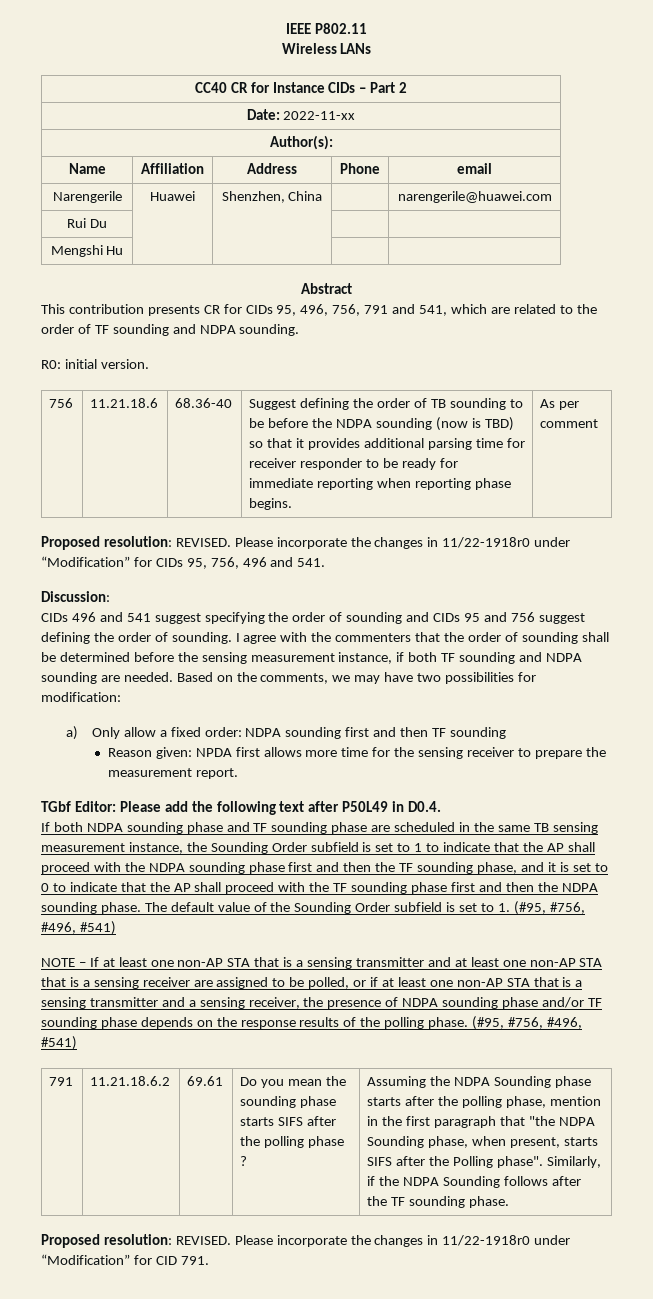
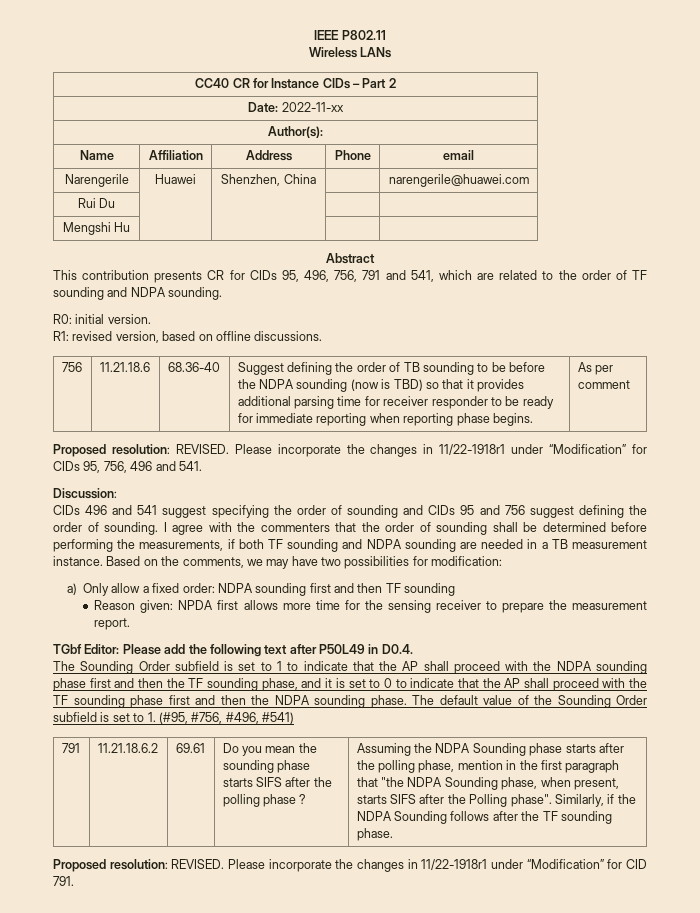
+ R1: revised version, based on offline discussions.
- Please incorporate the changes in 11/22-1918r0 under “Modification” for CIDs 95, 756, 496 and 541.
+ Please incorporate the changes in 11/22-1918r1 under “Modification” for CIDs 95, 756, 496 and 541.
- I agree with the commenters that the order of sounding shall be determined before the sensing measurement instance, if both TF sounding and NDPA sounding are needed.
+ I agree with the commenters that the order of sounding shall be determined before performing the measurements, if both TF sounding and NDPA sounding are needed in a TB measurement instance.
- If both NDPA sounding phase and TF sounding phase are scheduled in the same TB sensing measurement instance, the Sounding Order subfield is set to 1 to indicate that the AP shall proceed with the NDPA sounding phase first and then the TF sounding phase, and it is set to 0 to indicate that the AP shall proceed with the TF sounding phase first and then the NDPA sounding phase.
+ The Sounding Order subfield is set to 1 to indicate that the AP shall proceed with the NDPA sounding phase first and then the TF sounding phase, and it is set to 0 to indicate that the AP shall proceed with the TF sounding phase first and then the NDPA sounding phase.
- NOTE – If at least one non-AP STA that is a sensing transmitter and at least one non-AP STA that is a sensing receiver are assigned to be polled, or if at least one non-AP STA that is a sensing transmitter and a sensing receiver, the presence of NDPA sounding phase and/or TF sounding phase depends on the response results of the polling phase. (#95, #756, #496, #541)
- Please incorporate the changes in 11/22-1918r0 under “Modification” for CID 791.
+ Please incorporate the changes in 11/22-1918r1 under “Modification” for CID 791.

